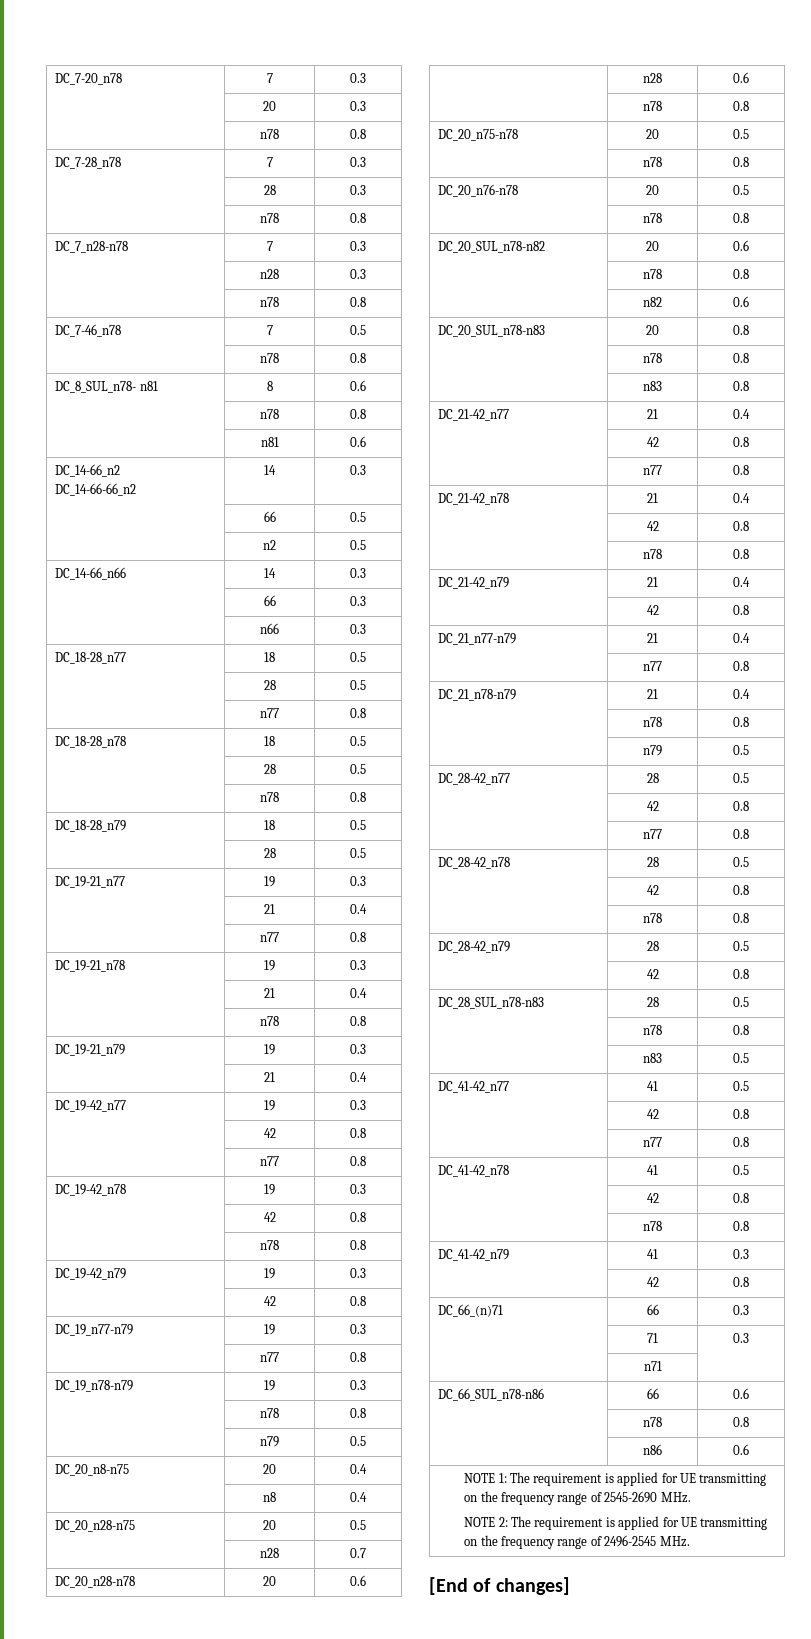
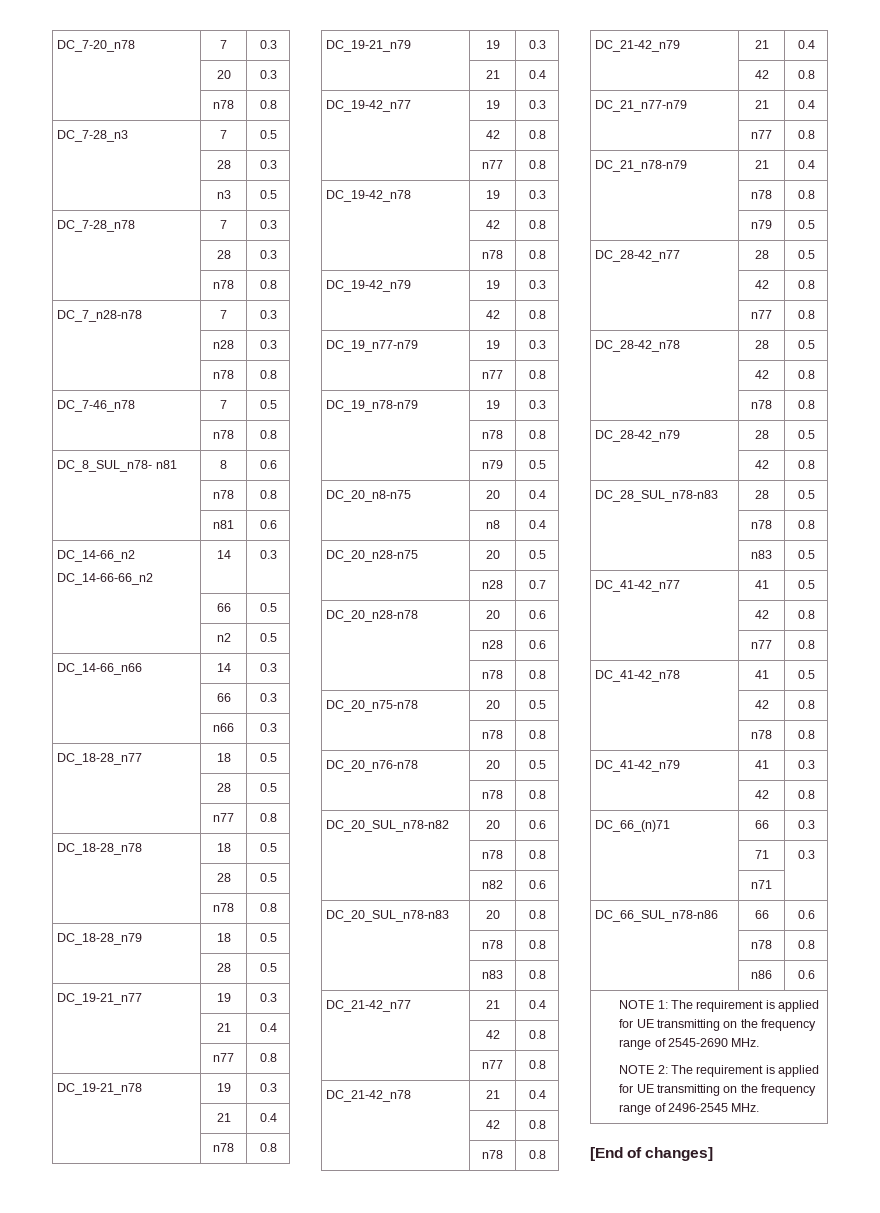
+ DC_7-28_n3 | 7 | 0.5
+ | 28 | 0.3
+ | n3 | 0.5

